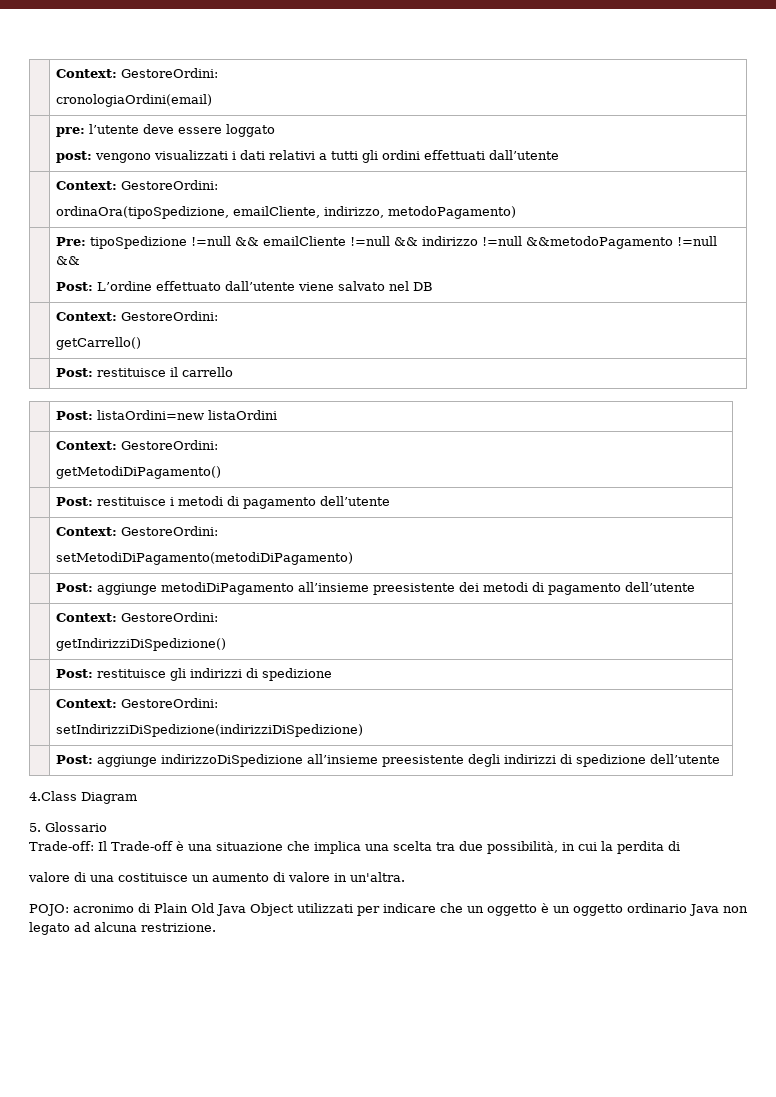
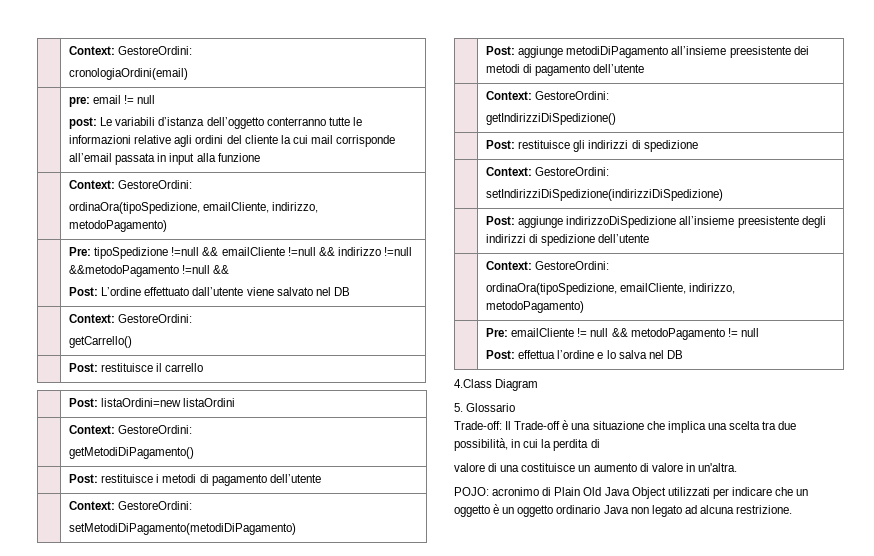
- | pre: l’utente deve essere loggato
- post: vengono visualizzati i dati relativi a tutti gli ordini effettuati dall’utente
+ | pre: email != null
+ post: Le variabili d’istanza dell’oggetto conterranno tutte le informazioni relative agli ordini del cliente la cui mail corrisponde all’email passata in input alla funzione
  | Post: aggiunge indirizzoDiSpedizione all’insieme preesistente degli indirizzi di spedizione dell’utente
+ | Context: GestoreOrdini:
+ ordinaOra(tipoSpedizione, emailCliente, indirizzo, metodoPagamento)
+ | Pre: emailCliente != null && metodoPagamento != null
+ Post: effettua l’ordine e lo salva nel DB

